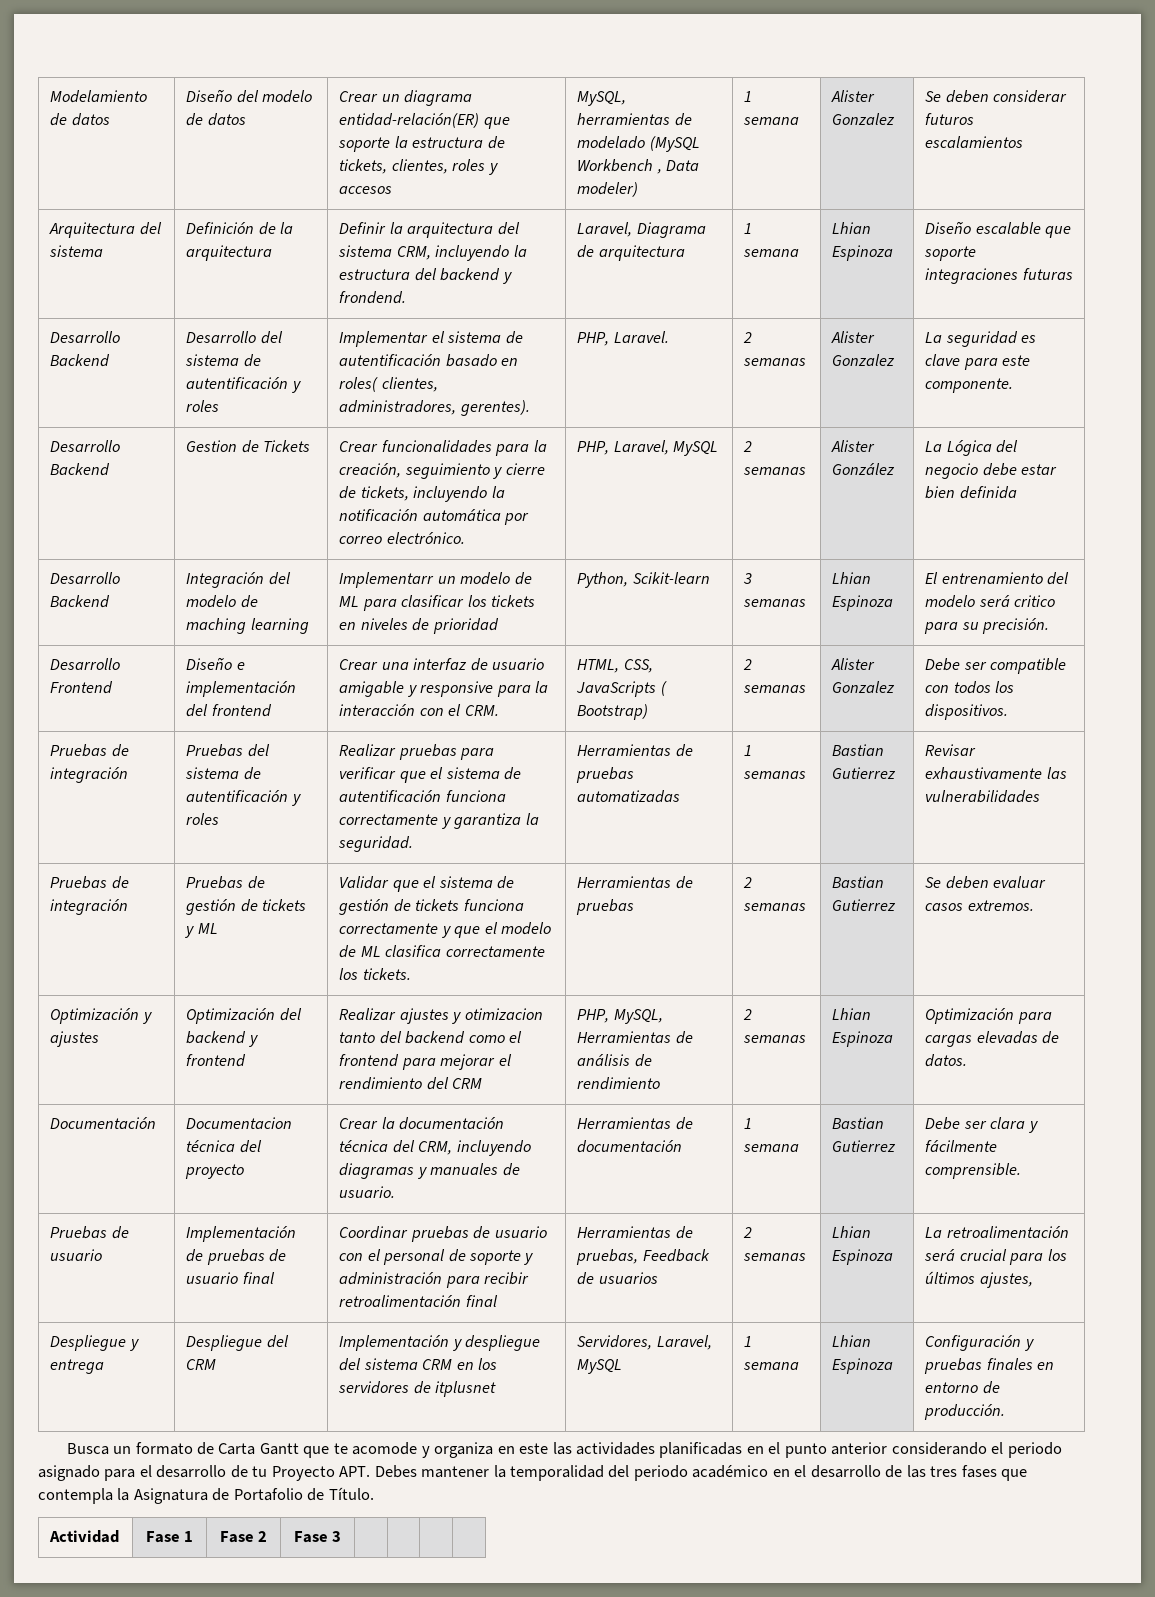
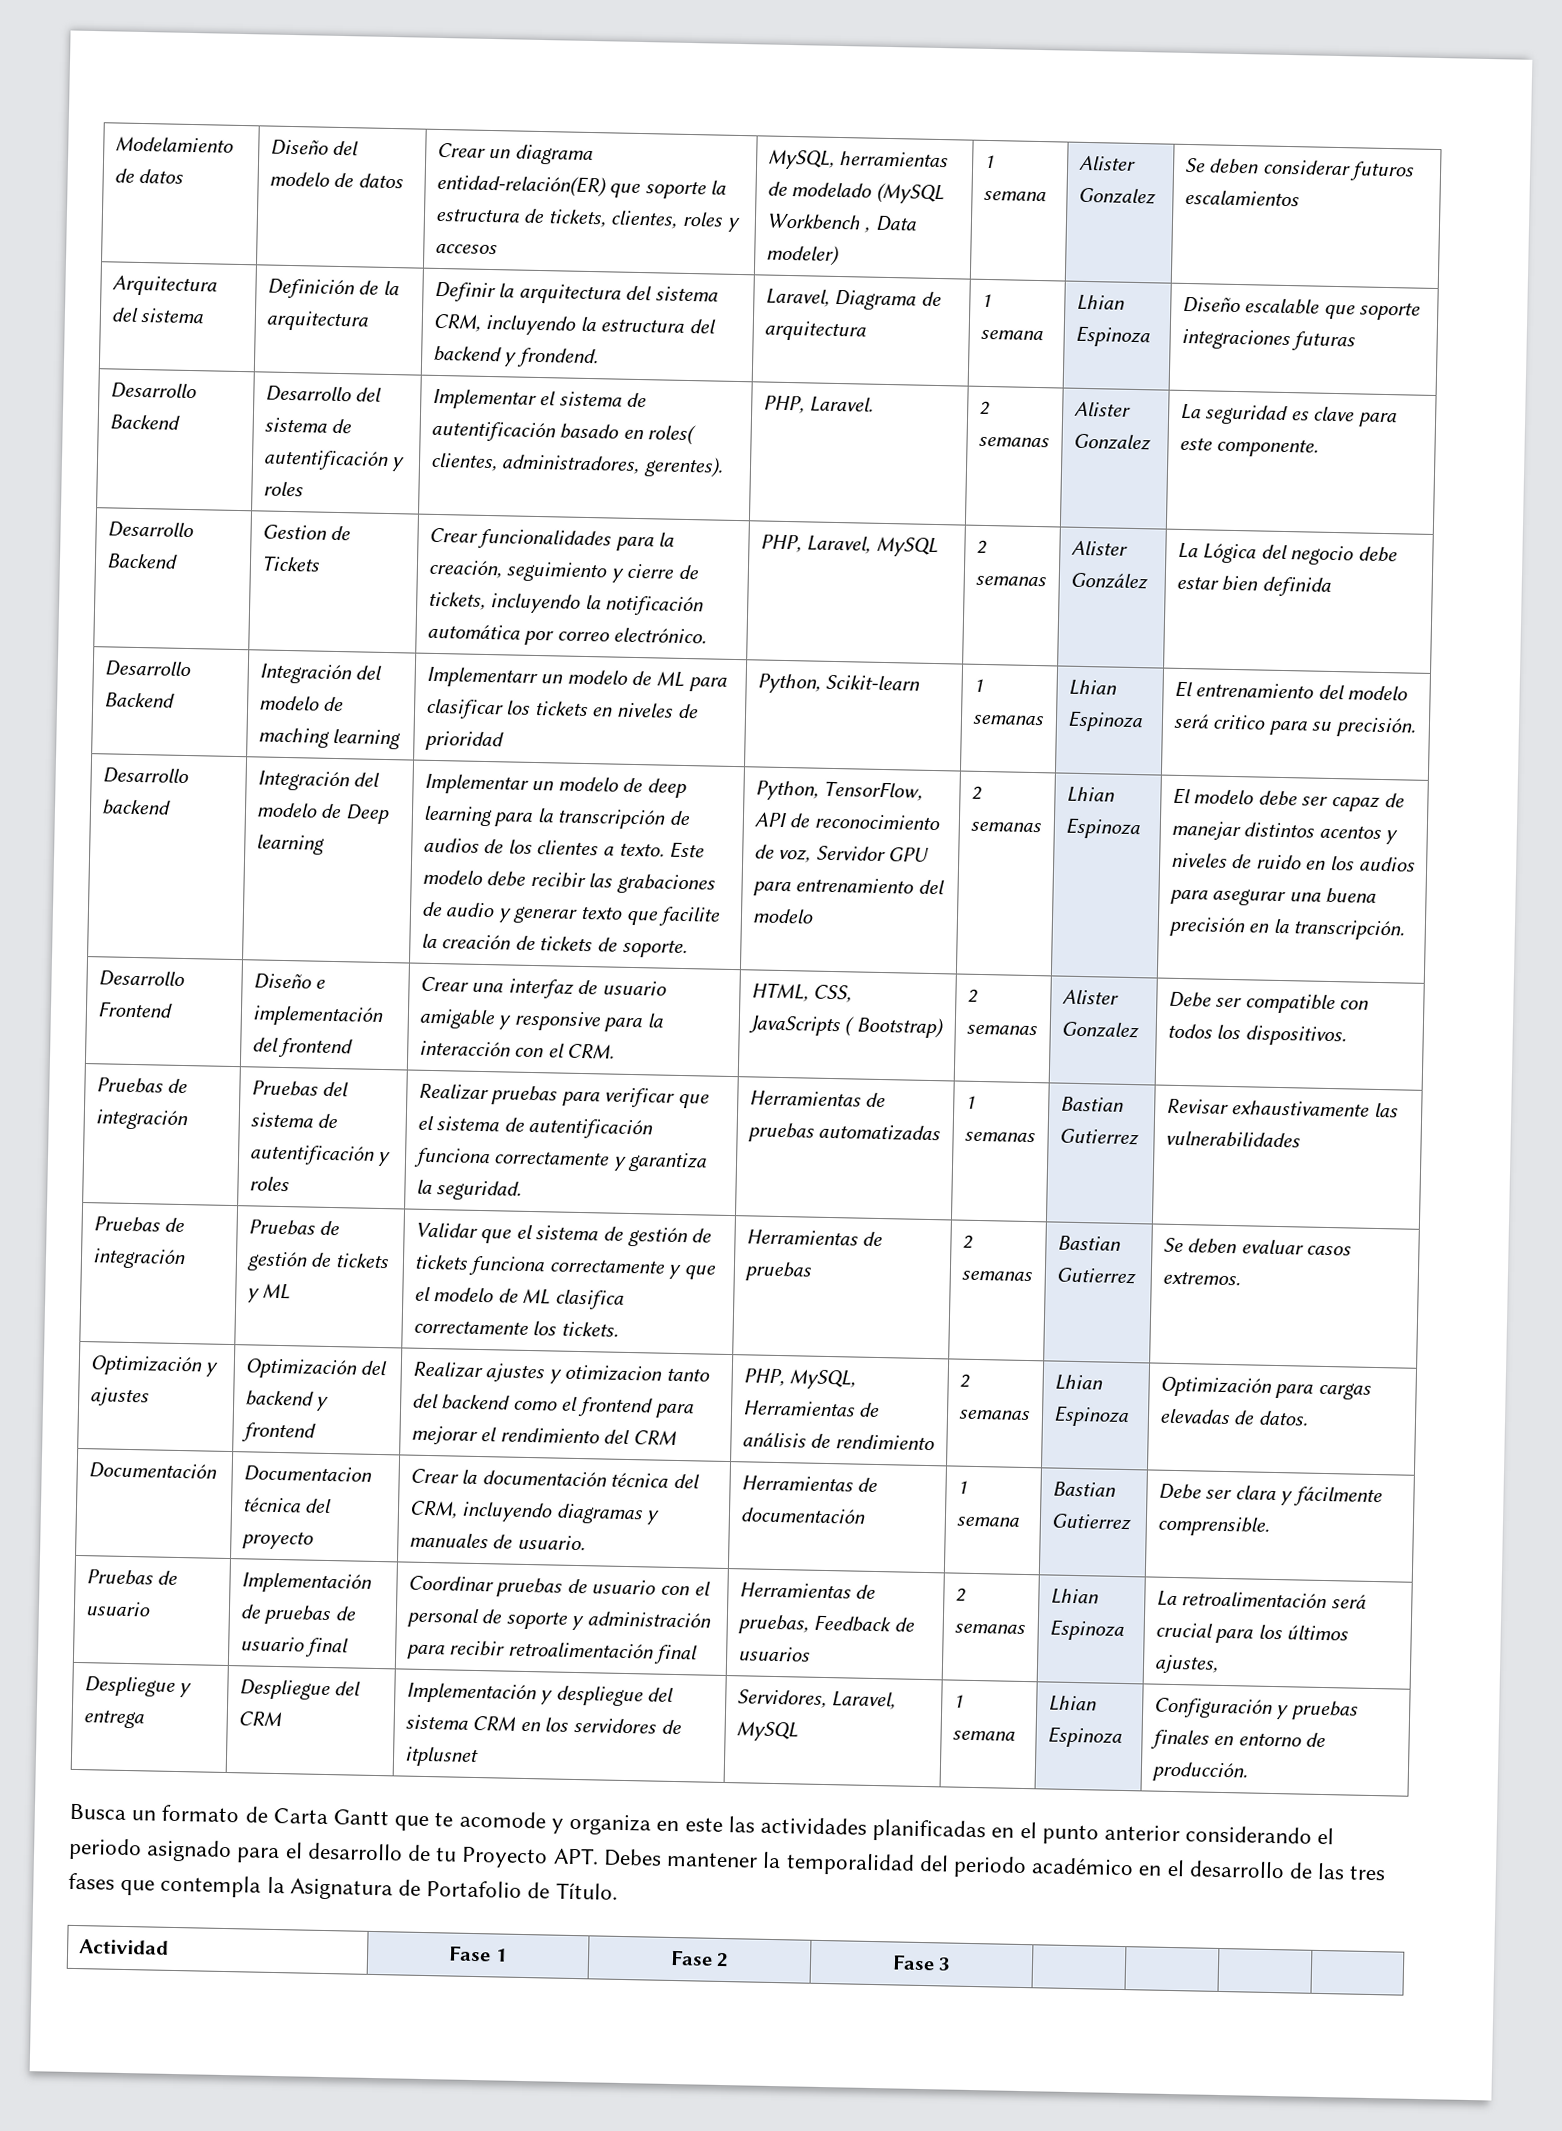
- Desarrollo Backend | Integración del modelo de maching learning | Implementarr un modelo de ML para clasificar los tickets en niveles de prioridad | Python, Scikit-learn | 3 semanas | Lhian Espinoza | El entrenamiento del modelo será critico para su precisión.
+ Desarrollo Backend | Integración del modelo de maching learning | Implementarr un modelo de ML para clasificar los tickets en niveles de prioridad | Python, Scikit-learn | 1 semanas | Lhian Espinoza | El entrenamiento del modelo será critico para su precisión.
+ Desarrollo backend | Integración del modelo de Deep learning | Implementar un modelo de deep learning para la transcripción de audios de los clientes a texto. Este modelo debe recibir las grabaciones de audio y generar texto que facilite la creación de tickets de soporte. | Python, TensorFlow, API de reconocimiento de voz, Servidor GPU para entrenamiento del modelo | 2 semanas | Lhian Espinoza | El modelo debe ser capaz de manejar distintos acentos y niveles de ruido en los audios para asegurar una buena precisión en la transcripción.

